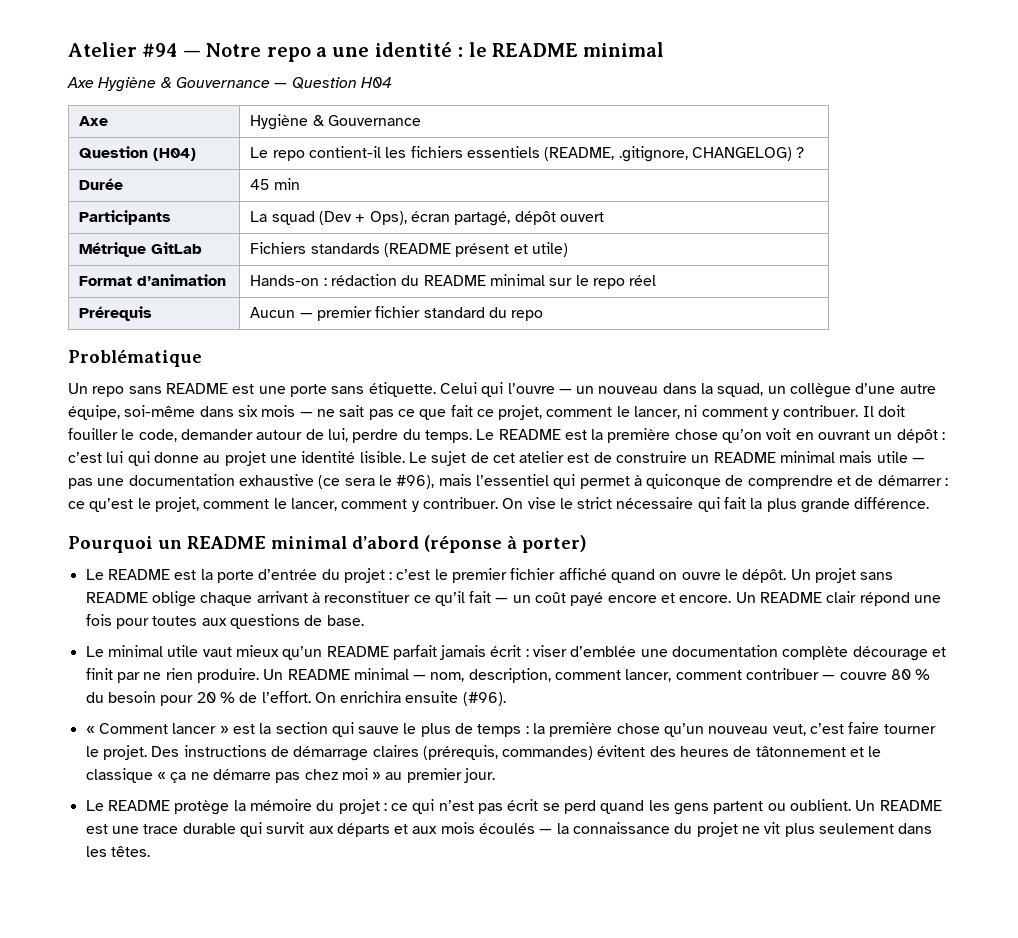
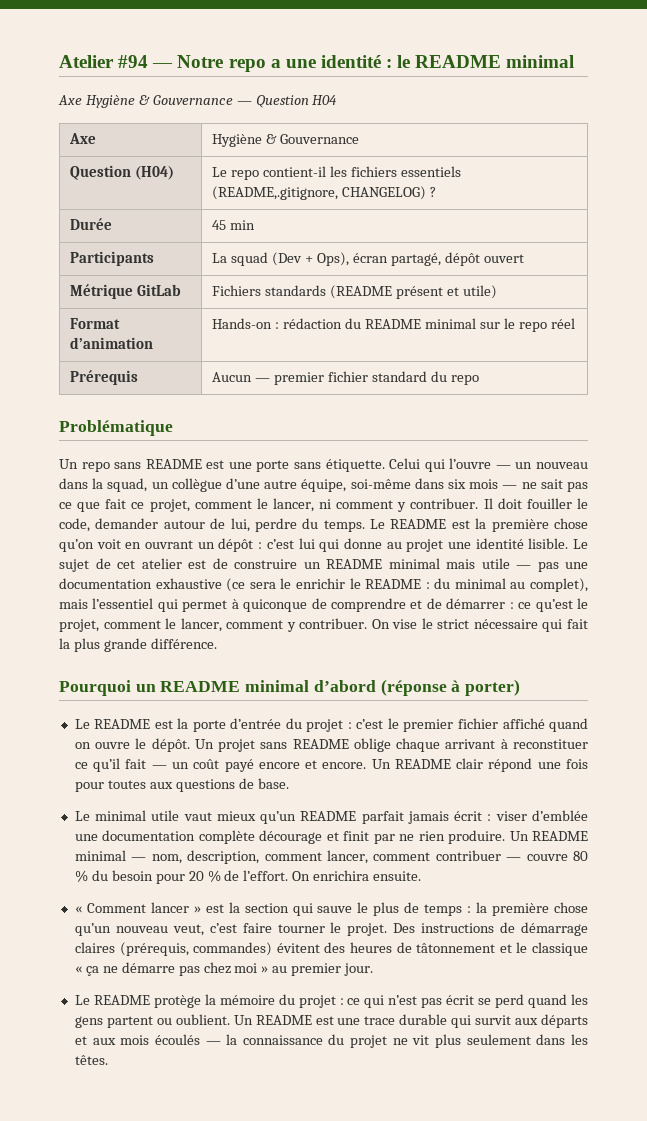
- Question (H04) | Le repo contient-il les fichiers essentiels (README, .gitignore, CHANGELOG) ?
+ Question (H04) | Le repo contient-il les fichiers essentiels (README,.gitignore, CHANGELOG) ?
- Le sujet de cet atelier est de construire un README minimal mais utile — pas une documentation exhaustive (ce sera le #96), mais l’essentiel qui permet à quiconque de comprendre et de démarrer : ce qu’est le projet, comment le lancer, comment y contribuer.
+ Le sujet de cet atelier est de construire un README minimal mais utile — pas une documentation exhaustive (ce sera le enrichir le README : du minimal au complet), mais l’essentiel qui permet à quiconque de comprendre et de démarrer : ce qu’est le projet, comment le lancer, comment y contribuer.
- On enrichira ensuite (#96).
+ On enrichira ensuite.

